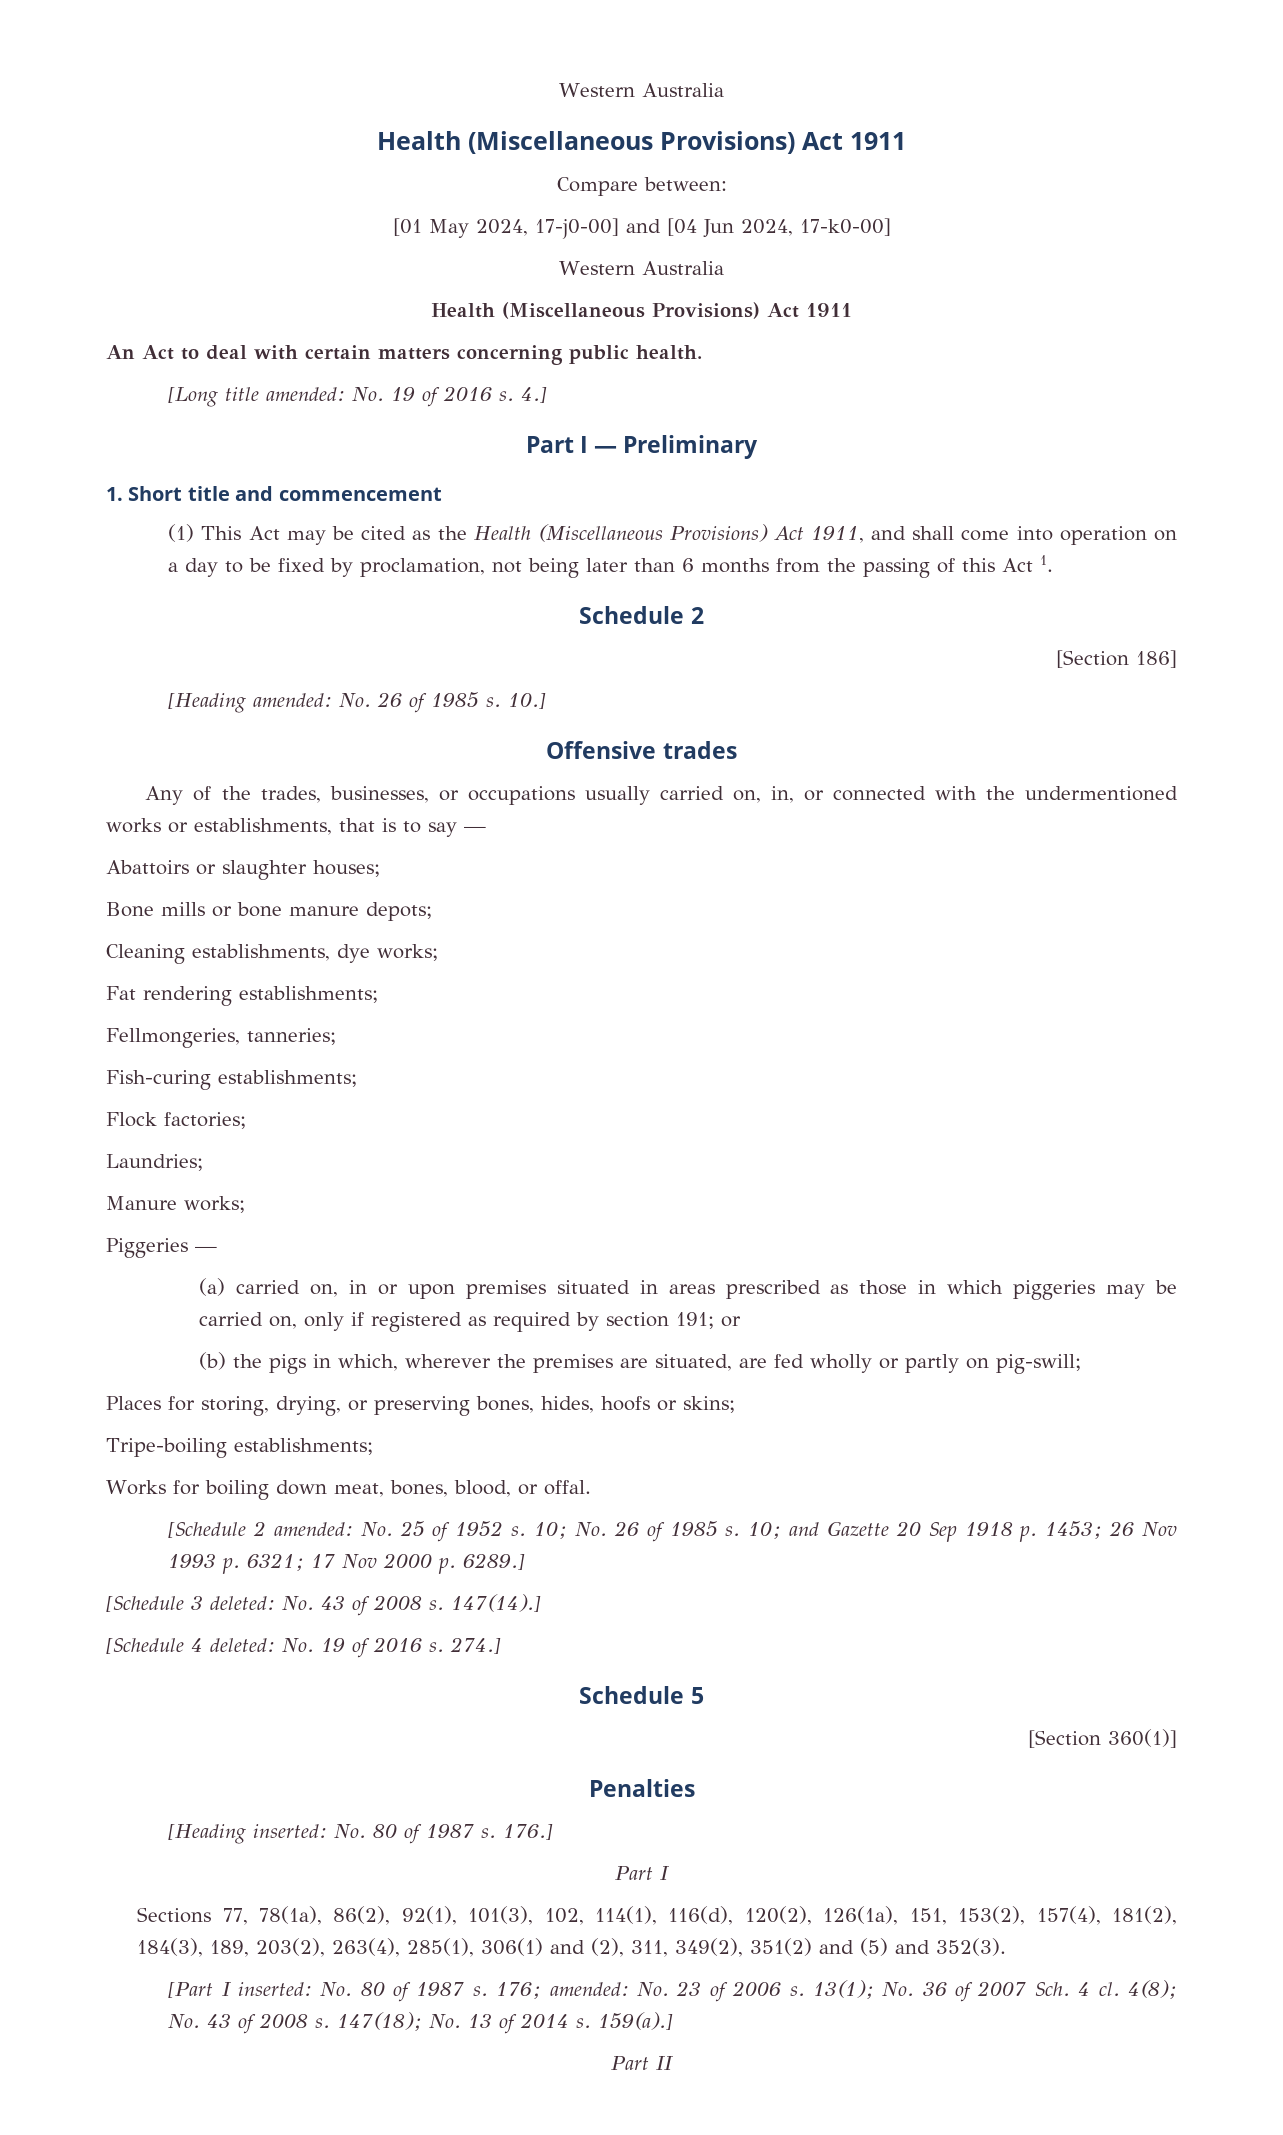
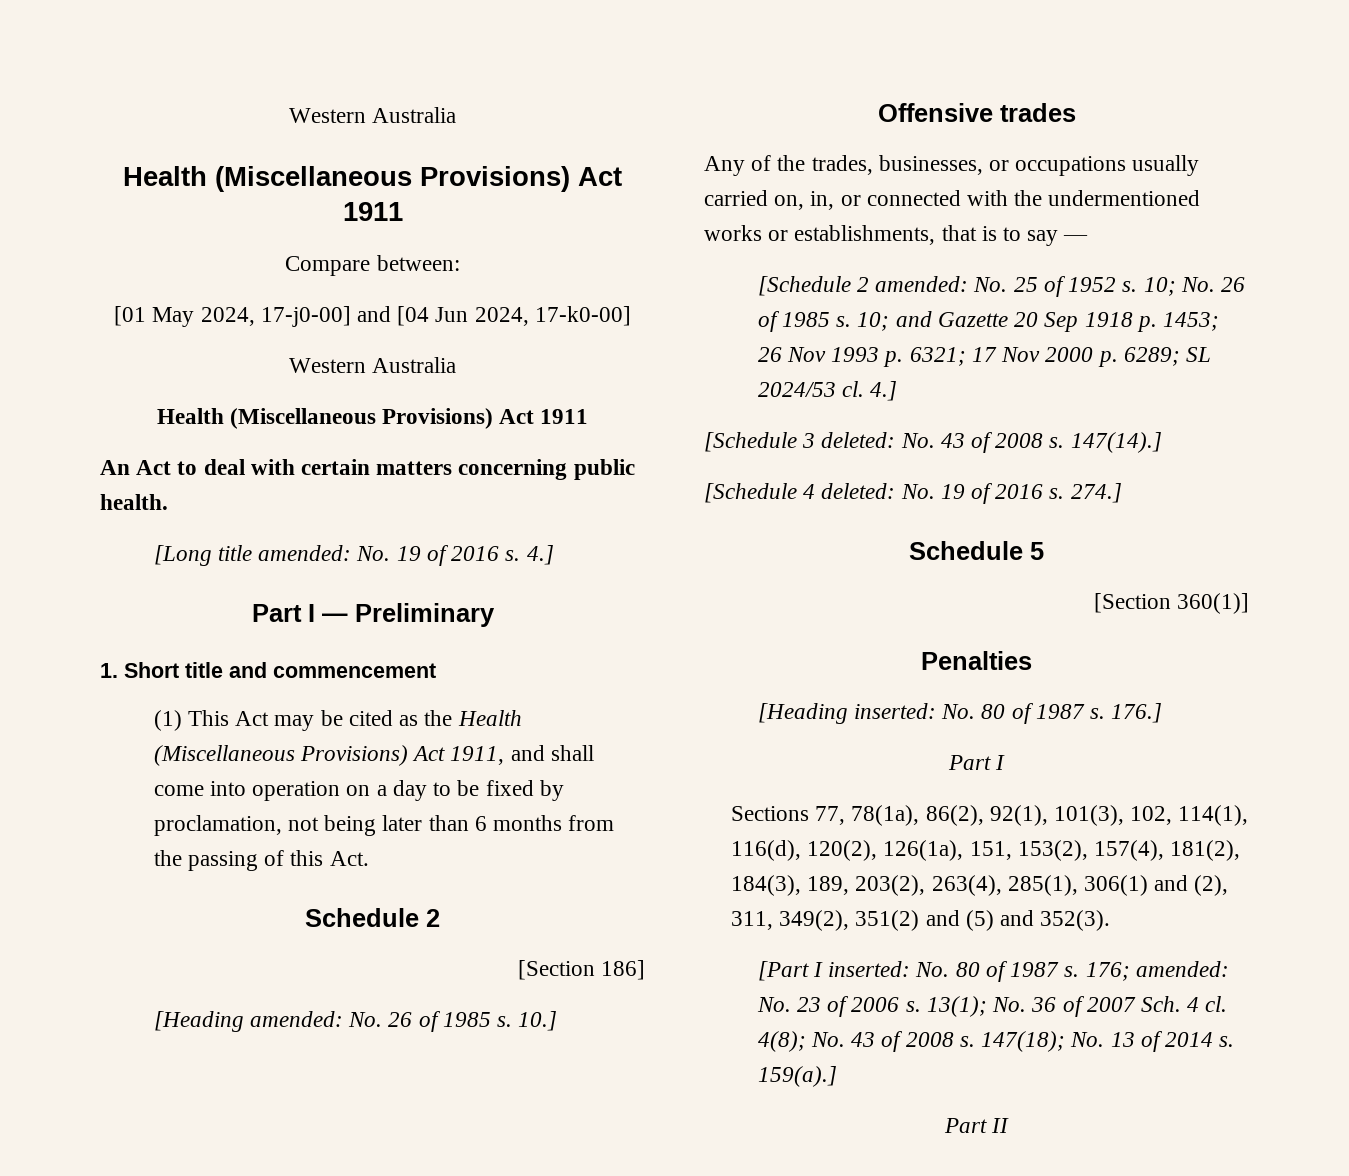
- (1) This Act may be cited as the Health (Miscellaneous Provisions) Act 1911, and shall come into operation on a day to be fixed by proclamation, not being later than 6 months from the passing of this Act 1.
+ (1) This Act may be cited as the Health (Miscellaneous Provisions) Act 1911, and shall come into operation on a day to be fixed by proclamation, not being later than 6 months from the passing of this Act.
- Abattoirs or slaughter houses;
- Bone mills or bone manure depots;
- Cleaning establishments, dye works;
- Fat rendering establishments;
- Fellmongeries, tanneries;
- Fish-curing establishments;
- Flock factories;
- Laundries;
- Manure works;
- Piggeries —
- (a) carried on, in or upon premises situated in areas prescribed as those in which piggeries may be carried on, only if registered as required by section 191; or
- (b) the pigs in which, wherever the premises are situated, are fed wholly or partly on pig-swill;
- Places for storing, drying, or preserving bones, hides, hoofs or skins;
- Tripe-boiling establishments;
- Works for boiling down meat, bones, blood, or offal.
- 10; and Gazette 20 Sep 1918 p. 1453; 26 Nov 1993 p. 6321; 17 Nov 2000 p. 6289.]
+ 10; and Gazette 20 Sep 1918 p. 1453; 26 Nov 1993 p. 6321; 17 Nov 2000 p. 6289; SL 2024/53 cl. 4.]

